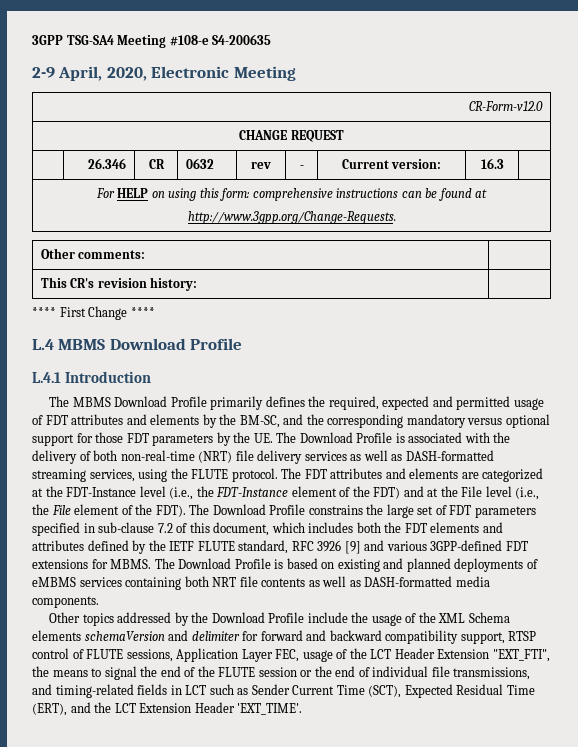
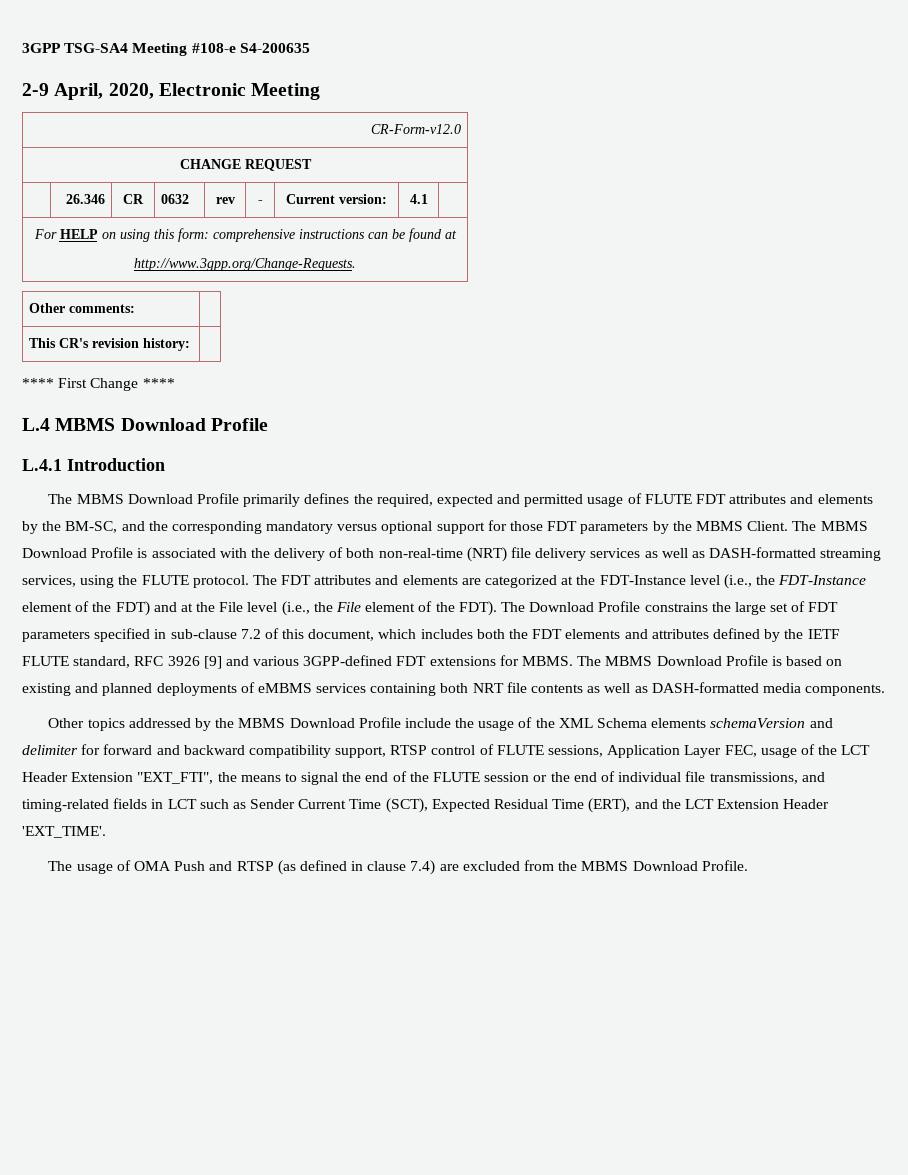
- | 26.346 | CR | 0632 | rev | - | Current version: | 16.3 |
+ | 26.346 | CR | 0632 | rev | - | Current version: | 4.1 |
- The MBMS Download Profile primarily defines the required, expected and permitted usage of FDT attributes and elements by the BM-SC, and the corresponding mandatory versus optional support for those FDT parameters by the UE. The Download Profile is associated with the delivery of both non-real-time (NRT) file delivery services as well as DASH-formatted streaming services, using the FLUTE protocol.
+ The MBMS Download Profile primarily defines the required, expected and permitted usage of FLUTE FDT attributes and elements by the BM-SC, and the corresponding mandatory versus optional support for those FDT parameters by the MBMS Client. The MBMS Download Profile is associated with the delivery of both non-real-time (NRT) file delivery services as well as DASH-formatted streaming services, using the FLUTE protocol.
- The Download Profile is based on existing and planned deployments of eMBMS services containing both NRT file contents as well as DASH-formatted media components.
+ The MBMS Download Profile is based on existing and planned deployments of eMBMS services containing both NRT file contents as well as DASH-formatted media components.
- Other topics addressed by the Download Profile include the usage of the XML Schema elements schemaVersion and delimiter for forward and backward compatibility support, RTSP control of FLUTE sessions, Application Layer FEC, usage of the LCT Header Extension "EXT_FTI", the means to signal the end of the FLUTE session or the end of individual file transmissions, and timing-related fields in LCT such as Sender Current Time (SCT), Expected Residual Time (ERT), and the LCT Extension Header 'EXT_TIME'.
+ Other topics addressed by the MBMS Download Profile include the usage of the XML Schema elements schemaVersion and delimiter for forward and backward compatibility support, RTSP control of FLUTE sessions, Application Layer FEC, usage of the LCT Header Extension "EXT_FTI", the means to signal the end of the FLUTE session or the end of individual file transmissions, and timing-related fields in LCT such as Sender Current Time (SCT), Expected Residual Time (ERT), and the LCT Extension Header 'EXT_TIME'.
+ The usage of OMA Push and RTSP (as defined in clause 7.4) are excluded from the MBMS Download Profile.

